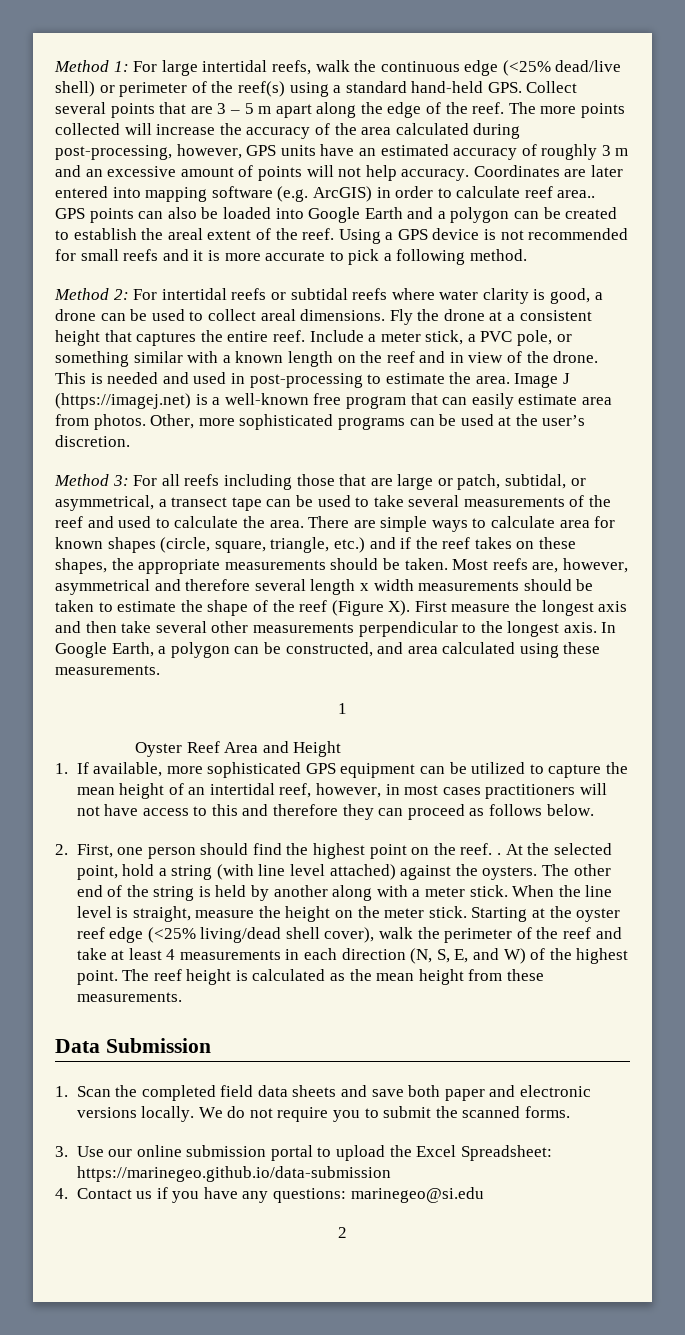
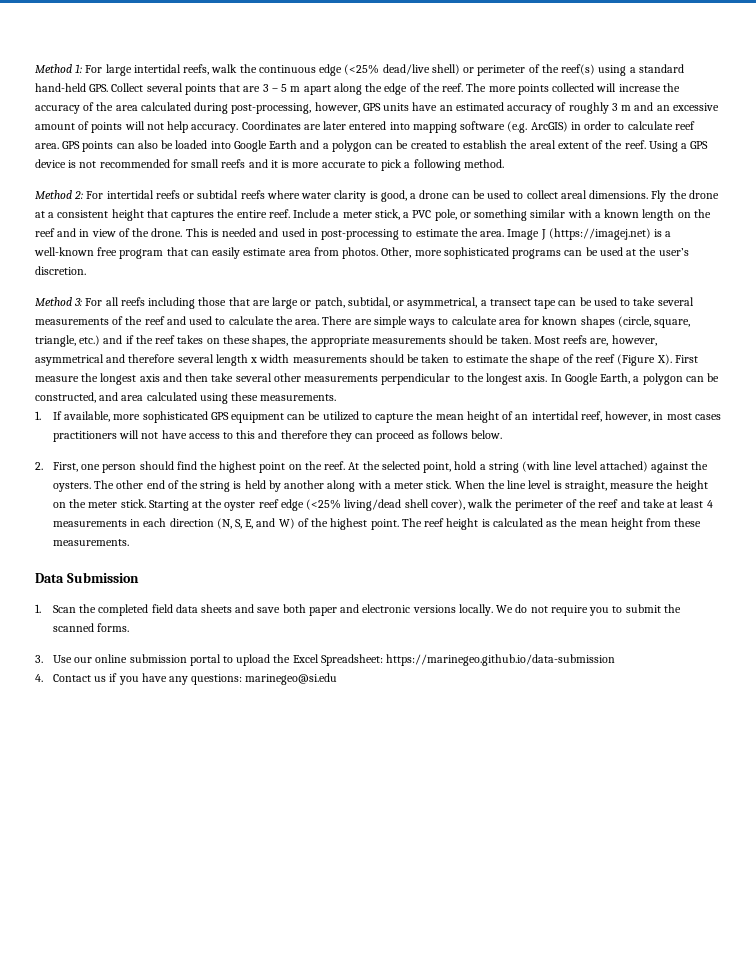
- Coordinates are later entered into mapping software (e.g. ArcGIS) in order to calculate reef area..
+ Coordinates are later entered into mapping software (e.g. ArcGIS) in order to calculate reef area.
- 1
- Oyster Reef Area and Height
- 2. First, one person should find the highest point on the reef. .
+ 2. First, one person should find the highest point on the reef.
- 2

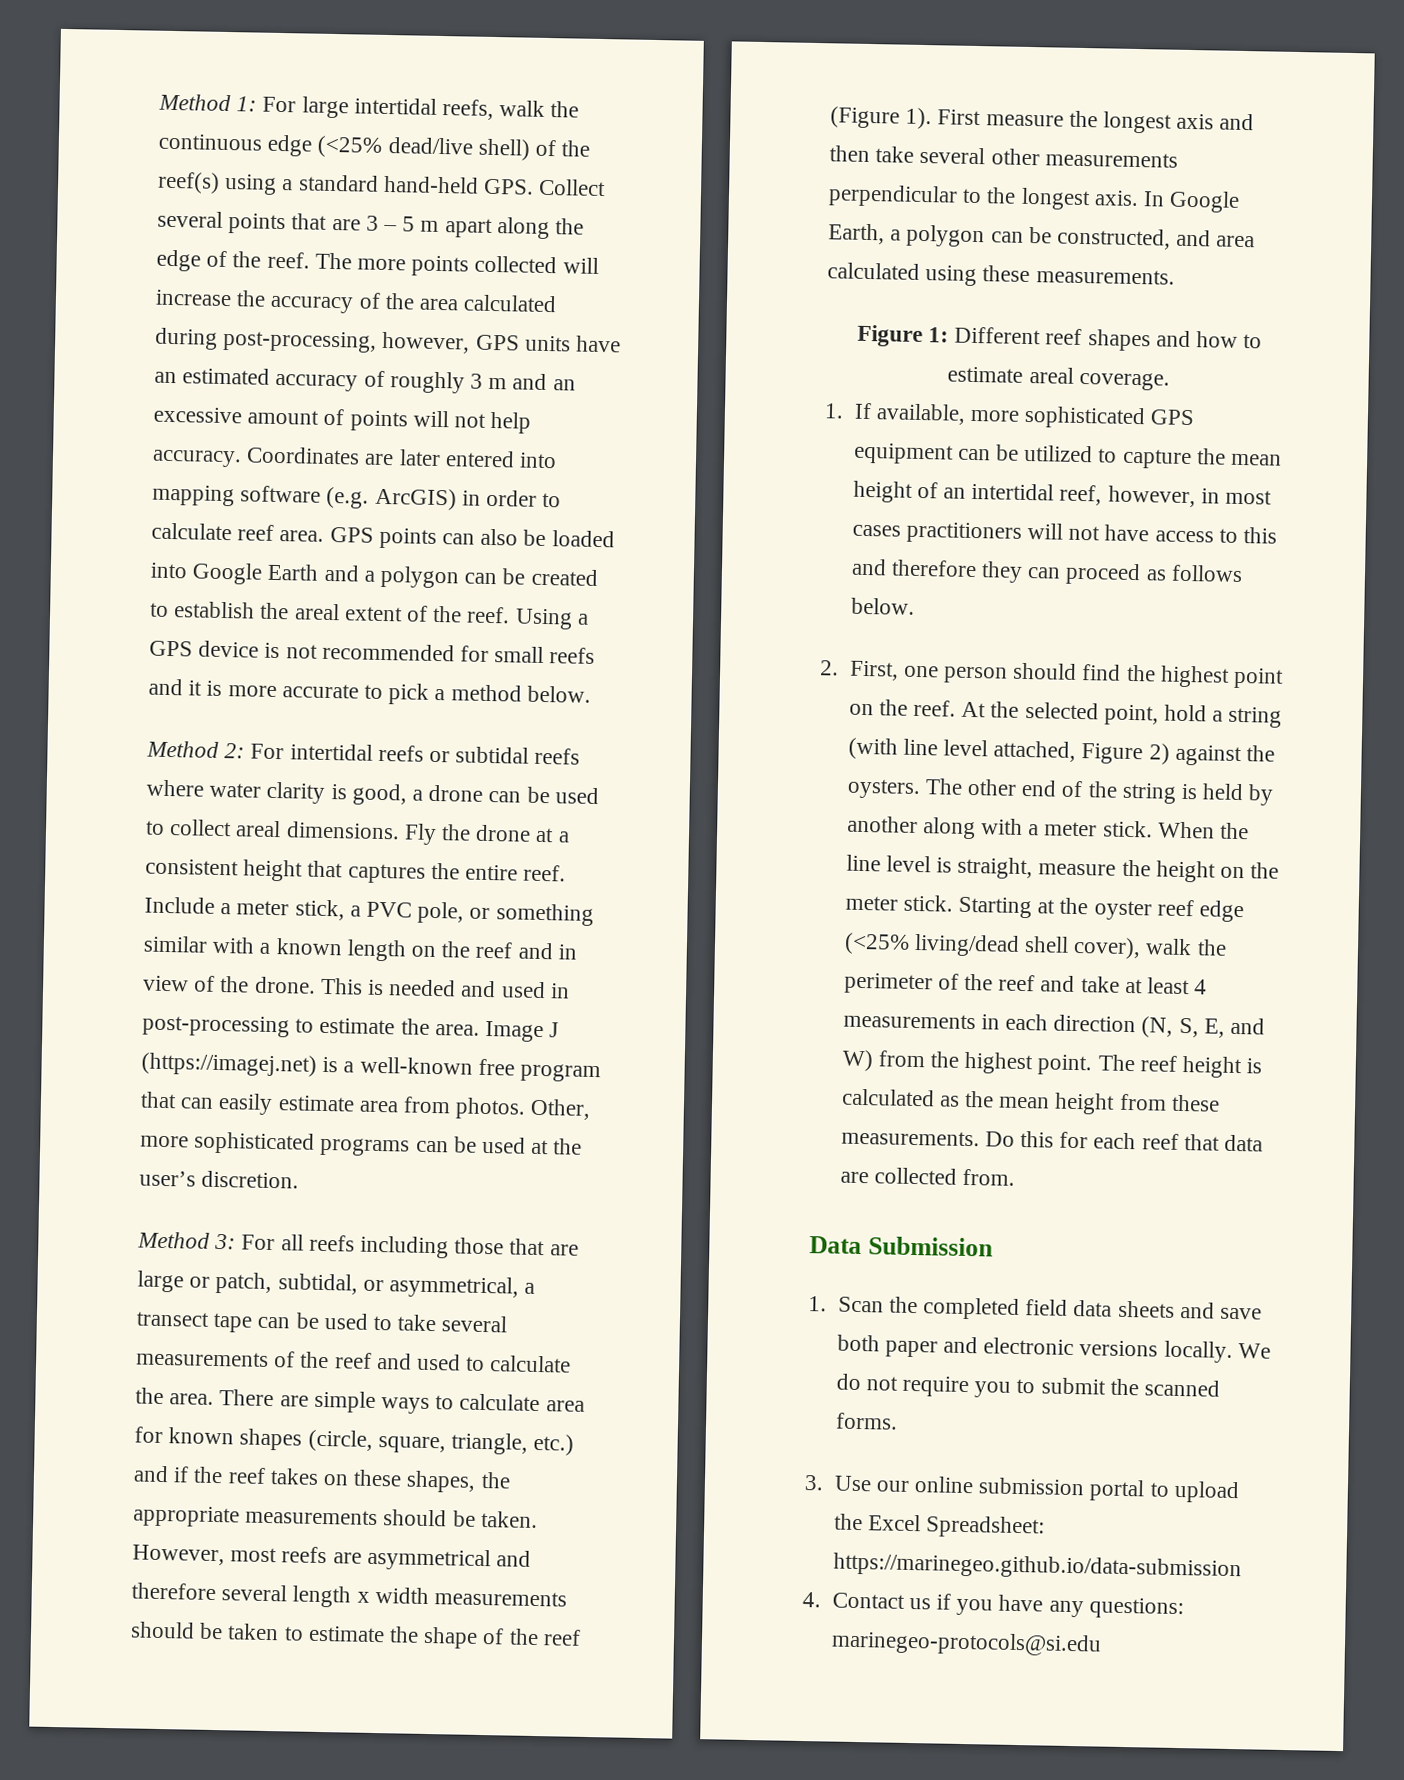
- Method 1: For large intertidal reefs, walk the continuous edge (<25% dead/live shell) or perimeter of the reef(s) using a standard hand-held GPS. Collect several points that are 3 – 5 m apart along the edge of the reef.
+ Method 1: For large intertidal reefs, walk the continuous edge (<25% dead/live shell) of the reef(s) using a standard hand-held GPS. Collect several points that are 3 – 5 m apart along the edge of the reef.
- Using a GPS device is not recommended for small reefs and it is more accurate to pick a following method.
+ Using a GPS device is not recommended for small reefs and it is more accurate to pick a method below.
- Most reefs are, however, asymmetrical and therefore several length x width measurements should be taken to estimate the shape of the reef (Figure X). First measure the longest axis and then take several other measurements perpendicular to the longest axis.
+ However, most reefs are asymmetrical and therefore several length x width measurements should be taken to estimate the shape of the reef (Figure 1). First measure the longest axis and then take several other measurements perpendicular to the longest axis.
+ Figure 1: Different reef shapes and how to estimate areal coverage.
- At the selected point, hold a string (with line level attached) against the oysters.
+ At the selected point, hold a string (with line level attached, Figure 2) against the oysters.
- Starting at the oyster reef edge (<25% living/dead shell cover), walk the perimeter of the reef and take at least 4 measurements in each direction (N, S, E, and W) of the highest point.
+ Starting at the oyster reef edge (<25% living/dead shell cover), walk the perimeter of the reef and take at least 4 measurements in each direction (N, S, E, and W) from the highest point.
+ Do this for each reef that data are collected from.
- 4. Contact us if you have any questions: marinegeo@si.edu
+ 4. Contact us if you have any questions: marinegeo-protocols@si.edu

